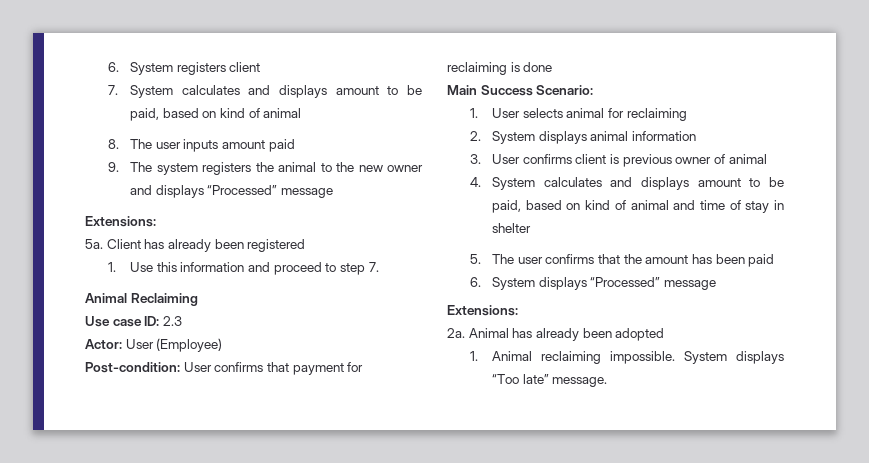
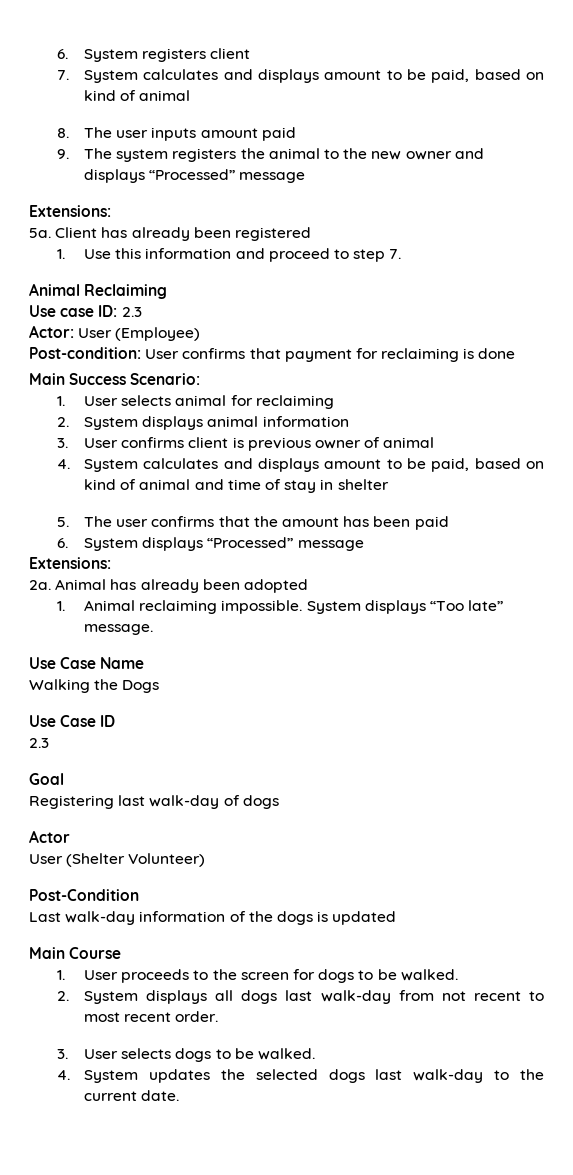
+ Use Case Name
+ Walking the Dogs
+ Use Case ID
+ 2.3
+ Goal
+ Registering last walk-day of dogs
+ Actor
+ User (Shelter Volunteer)
+ Post-Condition
+ Last walk-day information of the dogs is updated
+ Main Course
+ 1. User proceeds to the screen for dogs to be walked.
+ 2. System displays all dogs last walk-day from not recent to most recent order.
+ 3. User selects dogs to be walked.
+ 4. System updates the selected dogs last walk-day to the current date.

